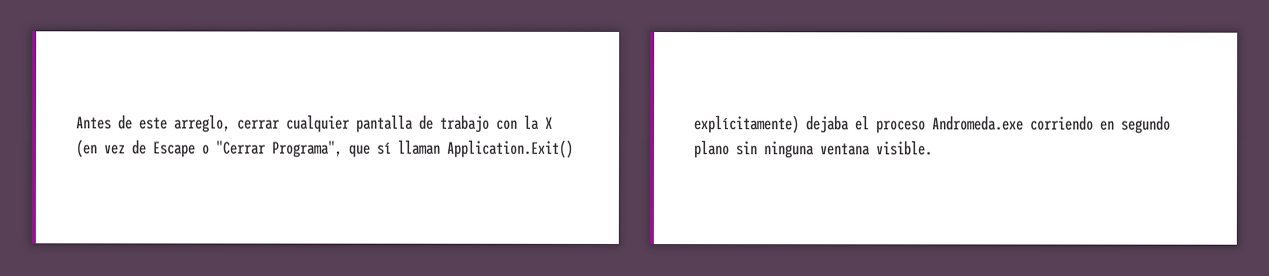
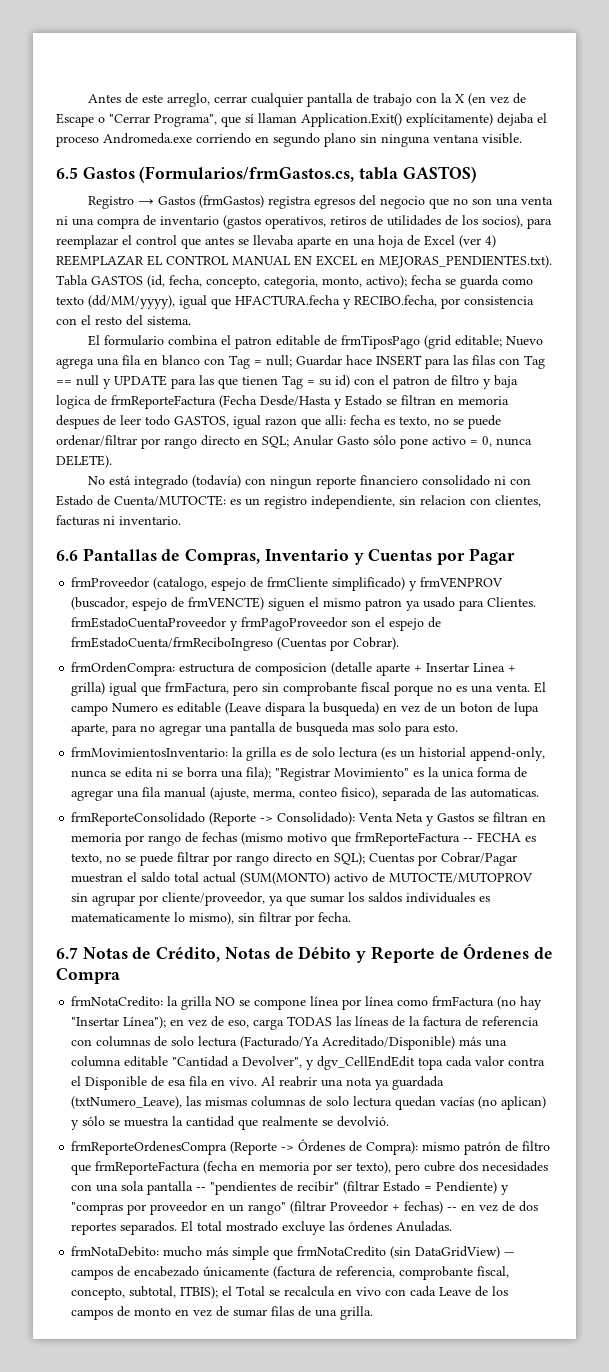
+ 6.5 Gastos (Formularios/frmGastos.cs, tabla GASTOS)
+ Registro → Gastos (frmGastos) registra egresos del negocio que no son una venta ni una compra de inventario (gastos operativos, retiros de utilidades de los socios), para reemplazar el control que antes se llevaba aparte en una hoja de Excel (ver 4) REEMPLAZAR EL CONTROL MANUAL EN EXCEL en MEJORAS_PENDIENTES.txt). Tabla GASTOS (id, fecha, concepto, categoria, monto, activo); fecha se guarda como texto (dd/MM/yyyy), igual que HFACTURA.fecha y RECIBO.fecha, por consistencia con el resto del sistema.
+ El formulario combina el patron editable de frmTiposPago (grid editable; Nuevo agrega una fila en blanco con Tag = null; Guardar hace INSERT para las filas con Tag == null y UPDATE para las que tienen Tag = su id) con el patron de filtro y baja logica de frmReporteFactura (Fecha Desde/Hasta y Estado se filtran en memoria despues de leer todo GASTOS, igual razon que alli: fecha es texto, no se puede ordenar/filtrar por rango directo en SQL; Anular Gasto sólo pone activo = 0, nunca DELETE).
+ No está integrado (todavía) con ningun reporte financiero consolidado ni con Estado de Cuenta/MUTOCTE: es un registro independiente, sin relacion con clientes, facturas ni inventario.
+ 6.6 Pantallas de Compras, Inventario y Cuentas por Pagar
+ frmProveedor (catalogo, espejo de frmCliente simplificado) y frmVENPROV (buscador, espejo de frmVENCTE) siguen el mismo patron ya usado para Clientes. frmEstadoCuentaProveedor y frmPagoProveedor son el espejo de frmEstadoCuenta/frmReciboIngreso (Cuentas por Cobrar).
+ frmOrdenCompra: estructura de composicion (detalle aparte + Insertar Linea + grilla) igual que frmFactura, pero sin comprobante fiscal porque no es una venta. El campo Numero es editable (Leave dispara la busqueda) en vez de un boton de lupa aparte, para no agregar una pantalla de busqueda mas solo para esto.
+ frmMovimientosInventario: la grilla es de solo lectura (es un historial append-only, nunca se edita ni se borra una fila); "Registrar Movimiento" es la unica forma de agregar una fila manual (ajuste, merma, conteo fisico), separada de las automaticas.
+ frmReporteConsolidado (Reporte -> Consolidado): Venta Neta y Gastos se filtran en memoria por rango de fechas (mismo motivo que frmReporteFactura -- FECHA es texto, no se puede filtrar por rango directo en SQL); Cuentas por Cobrar/Pagar muestran el saldo total actual (SUM(MONTO) activo de MUTOCTE/MUTOPROV sin agrupar por cliente/proveedor, ya que sumar los saldos individuales es matematicamente lo mismo), sin filtrar por fecha.
+ 6.7 Notas de Crédito, Notas de Débito y Reporte de Órdenes de Compra
+ frmNotaCredito: la grilla NO se compone línea por línea como frmFactura (no hay "Insertar Línea"); en vez de eso, carga TODAS las líneas de la factura de referencia con columnas de solo lectura (Facturado/Ya Acreditado/Disponible) más una columna editable "Cantidad a Devolver", y dgv_CellEndEdit topa cada valor contra el Disponible de esa fila en vivo. Al reabrir una nota ya guardada (txtNumero_Leave), las mismas columnas de solo lectura quedan vacías (no aplican) y sólo se muestra la cantidad que realmente se devolvió.
+ frmReporteOrdenesCompra (Reporte -> Órdenes de Compra): mismo patrón de filtro que frmReporteFactura (fecha en memoria por ser texto), pero cubre dos necesidades con una sola pantalla -- "pendientes de recibir" (filtrar Estado = Pendiente) y "compras por proveedor en un rango" (filtrar Proveedor + fechas) -- en vez de dos reportes separados. El total mostrado excluye las órdenes Anuladas.
+ frmNotaDebito: mucho más simple que frmNotaCredito (sin DataGridView) — campos de encabezado únicamente (factura de referencia, comprobante fiscal, concepto, subtotal, ITBIS); el Total se recalcula en vivo con cada Leave de los campos de monto en vez de sumar filas de una grilla.

